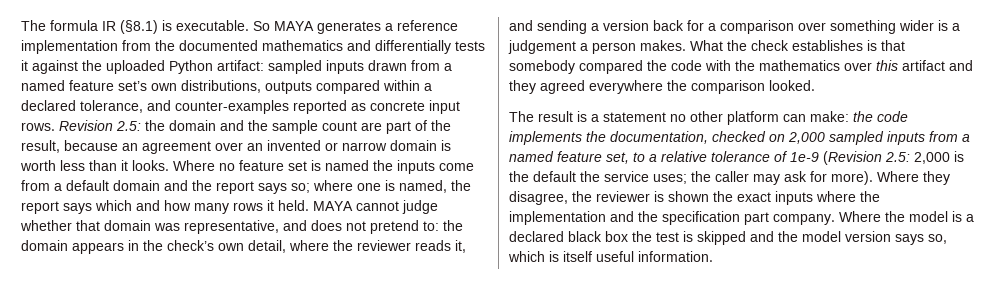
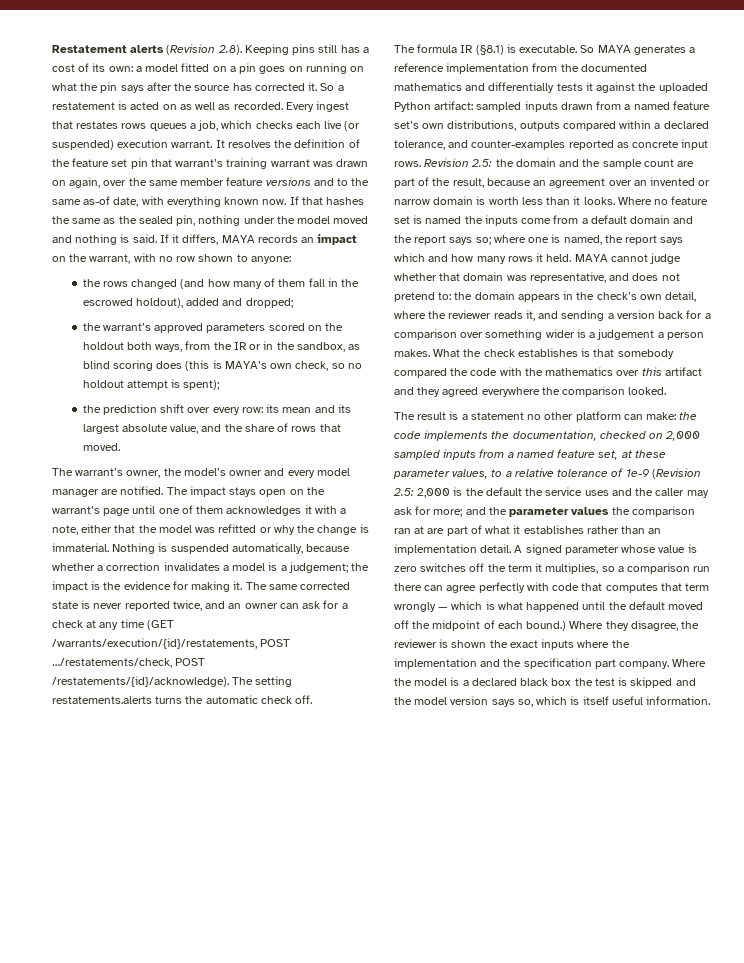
+ Restatement alerts (Revision 2.8). Keeping pins still has a cost of its own: a model fitted on a pin goes on running on what the pin says after the source has corrected it. So a restatement is acted on as well as recorded. Every ingest that restates rows queues a job, which checks each live (or suspended) execution warrant. It resolves the definition of the feature set pin that warrant’s training warrant was drawn on again, over the same member feature versions and to the same as-of date, with everything known now. If that hashes the same as the sealed pin, nothing under the model moved and nothing is said. If it differs, MAYA records an impact on the warrant, with no row shown to anyone:
+ the rows changed (and how many of them fall in the escrowed holdout), added and dropped;
+ the warrant’s approved parameters scored on the holdout both ways, from the IR or in the sandbox, as blind scoring does (this is MAYA’s own check, so no holdout attempt is spent);
+ the prediction shift over every row: its mean and its largest absolute value, and the share of rows that moved.
+ The warrant’s owner, the model’s owner and every model manager are notified. The impact stays open on the warrant’s page until one of them acknowledges it with a note, either that the model was refitted or why the change is immaterial. Nothing is suspended automatically, because whether a correction invalidates a model is a judgement; the impact is the evidence for making it. The same corrected state is never reported twice, and an owner can ask for a check at any time (GET /warrants/execution/{id}/restatements, POST …/restatements/check, POST /restatements/{id}/acknowledge). The setting restatements.alerts turns the automatic check off.
- The result is a statement no other platform can make: the code implements the documentation, checked on 2,000 sampled inputs from a named feature set, to a relative tolerance of 1e-9 (Revision 2.5: 2,000 is the default the service uses; the caller may ask for more).
+ The result is a statement no other platform can make: the code implements the documentation, checked on 2,000 sampled inputs from a named feature set, at these parameter values, to a relative tolerance of 1e-9 (Revision 2.5: 2,000 is the default the service uses and the caller may ask for more; and the parameter values the comparison ran at are part of what it establishes rather than an implementation detail. A signed parameter whose value is zero switches off the term it multiplies, so a comparison run there can agree perfectly with code that computes that term wrongly — which is what happened until the default moved off the midpoint of each bound.)

